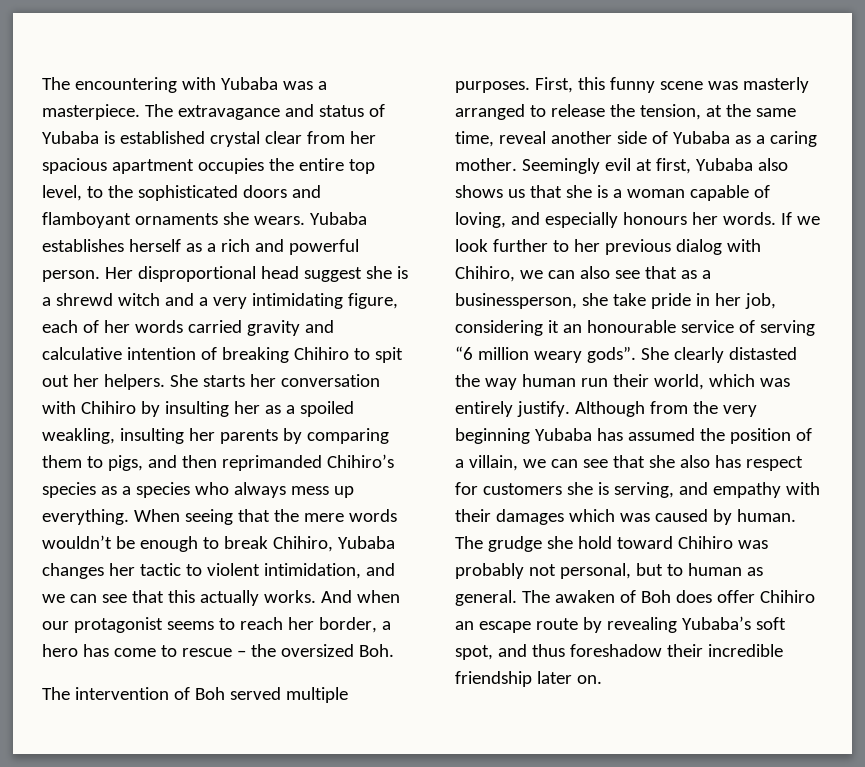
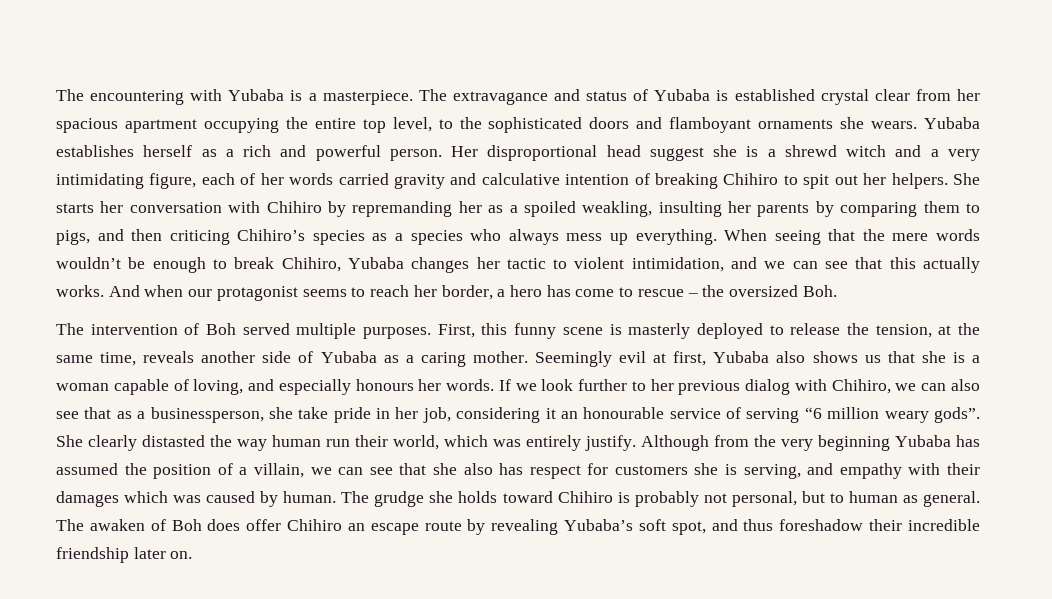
- The encountering with Yubaba was a masterpiece.
+ The encountering with Yubaba is a masterpiece.
- The extravagance and status of Yubaba is established crystal clear from her spacious apartment occupies the entire top level, to the sophisticated doors and flamboyant ornaments she wears.
+ The extravagance and status of Yubaba is established crystal clear from her spacious apartment occupying the entire top level, to the sophisticated doors and flamboyant ornaments she wears.
- She starts her conversation with Chihiro by insulting her as a spoiled weakling, insulting her parents by comparing them to pigs, and then reprimanded Chihiro’s species as a species who always mess up everything.
+ She starts her conversation with Chihiro by repremanding her as a spoiled weakling, insulting her parents by comparing them to pigs, and then criticing Chihiro’s species as a species who always mess up everything.
- First, this funny scene was masterly arranged to release the tension, at the same time, reveal another side of Yubaba as a caring mother.
+ First, this funny scene is masterly deployed to release the tension, at the same time, reveals another side of Yubaba as a caring mother.
- The grudge she hold toward Chihiro was probably not personal, but to human as general.
+ The grudge she holds toward Chihiro is probably not personal, but to human as general.

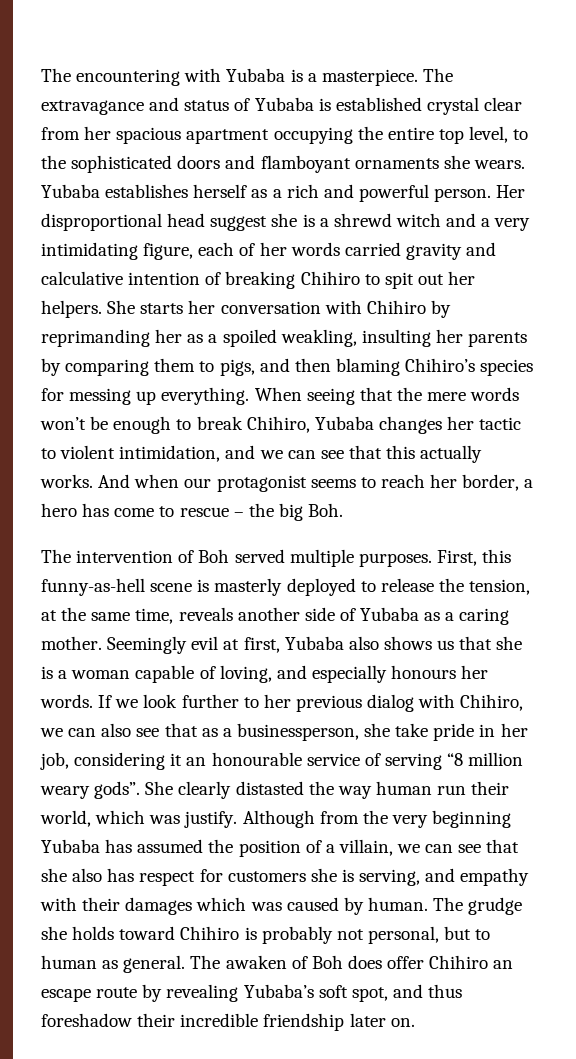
- She starts her conversation with Chihiro by repremanding her as a spoiled weakling, insulting her parents by comparing them to pigs, and then criticing Chihiro’s species as a species who always mess up everything.
+ She starts her conversation with Chihiro by reprimanding her as a spoiled weakling, insulting her parents by comparing them to pigs, and then blaming Chihiro’s species for messing up everything.
- When seeing that the mere words wouldn’t be enough to break Chihiro, Yubaba changes her tactic to violent intimidation, and we can see that this actually works.
+ When seeing that the mere words won’t be enough to break Chihiro, Yubaba changes her tactic to violent intimidation, and we can see that this actually works.
- And when our protagonist seems to reach her border, a hero has come to rescue – the oversized Boh.
+ And when our protagonist seems to reach her border, a hero has come to rescue – the big Boh.
- First, this funny scene is masterly deployed to release the tension, at the same time, reveals another side of Yubaba as a caring mother.
+ First, this funny-as-hell scene is masterly deployed to release the tension, at the same time, reveals another side of Yubaba as a caring mother.
- If we look further to her previous dialog with Chihiro, we can also see that as a businessperson, she take pride in her job, considering it an honourable service of serving “6 million weary gods”.
+ If we look further to her previous dialog with Chihiro, we can also see that as a businessperson, she take pride in her job, considering it an honourable service of serving “8 million weary gods”.
- She clearly distasted the way human run their world, which was entirely justify.
+ She clearly distasted the way human run their world, which was justify.

